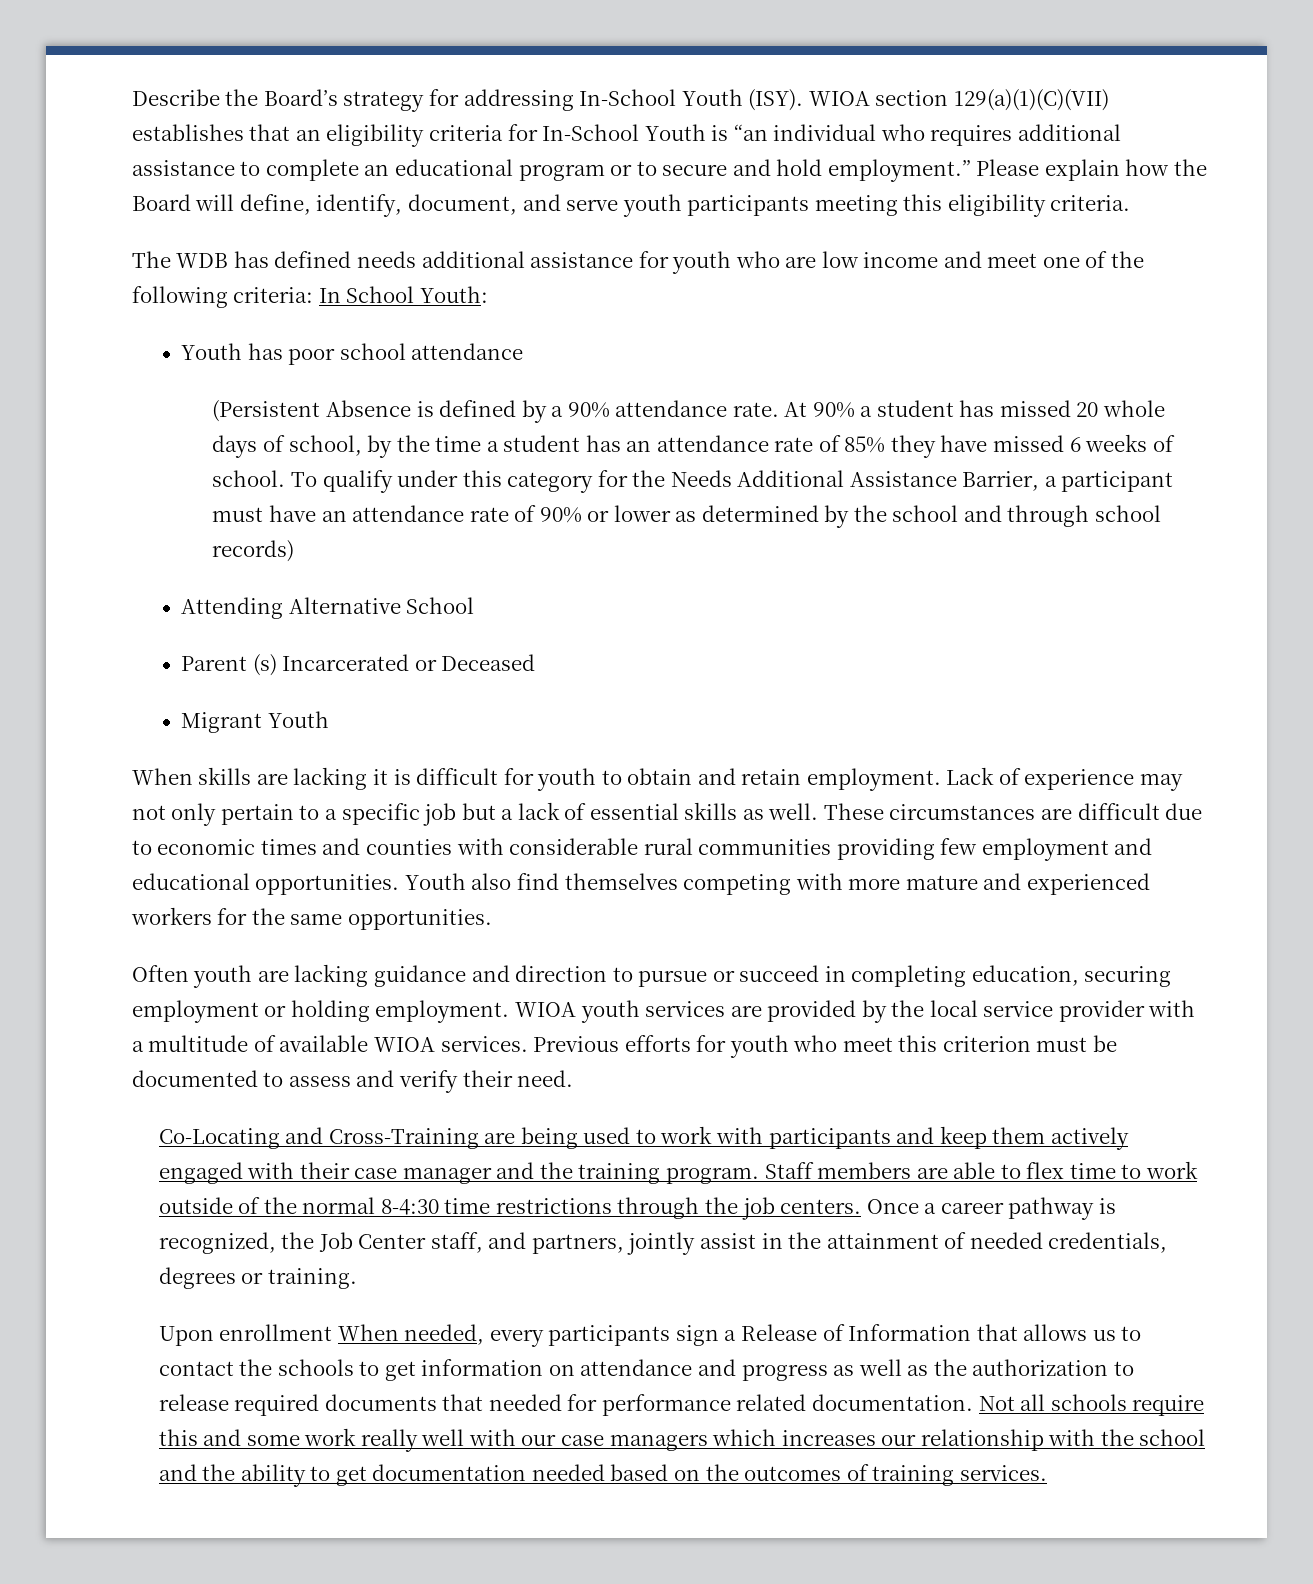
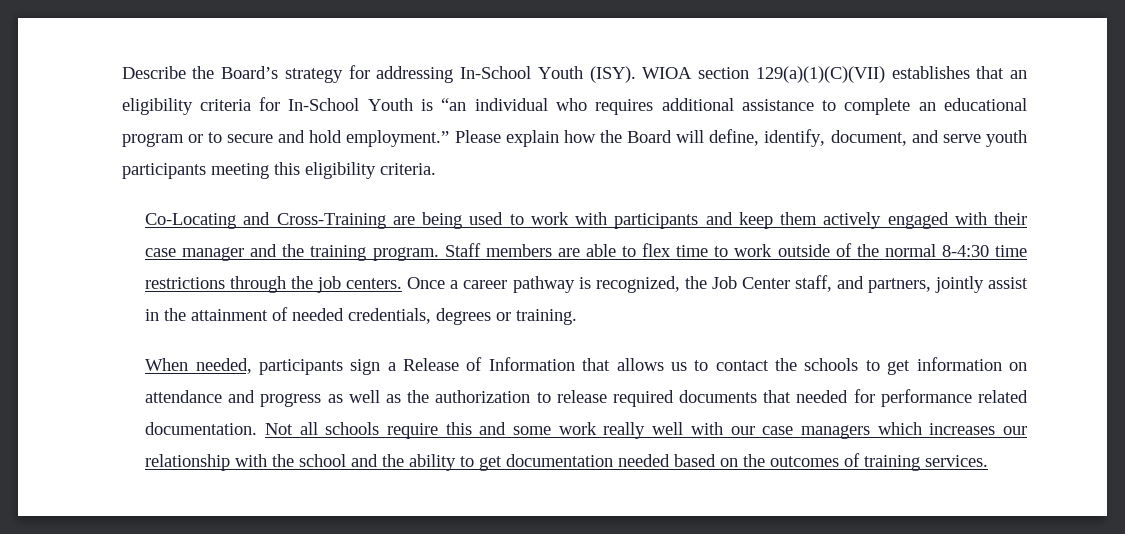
- The WDB has defined needs additional assistance for youth who are low income and meet one of the following criteria: In School Youth:
- Youth has poor school attendance
- (Persistent Absence is defined by a 90% attendance rate. At 90% a student has missed 20 whole days of school, by the time a student has an attendance rate of 85% they have missed 6 weeks of school. To qualify under this category for the Needs Additional Assistance Barrier, a participant must have an attendance rate of 90% or lower as determined by the school and through school records)
- Attending Alternative School
- Parent (s) Incarcerated or Deceased
- Migrant Youth
- When skills are lacking it is difficult for youth to obtain and retain employment. Lack of experience may not only pertain to a specific job but a lack of essential skills as well. These circumstances are difficult due to economic times and counties with considerable rural communities providing few employment and educational opportunities. Youth also find themselves competing with more mature and experienced workers for the same opportunities.
- Often youth are lacking guidance and direction to pursue or succeed in completing education, securing employment or holding employment. WIOA youth services are provided by the local service provider with a multitude of available WIOA services. Previous efforts for youth who meet this criterion must be documented to assess and verify their need.
- Upon enrollment When needed, every participants sign a Release of Information that allows us to contact the schools to get information on attendance and progress as well as the authorization to release required documents that needed for performance related documentation.
+ When needed, participants sign a Release of Information that allows us to contact the schools to get information on attendance and progress as well as the authorization to release required documents that needed for performance related documentation.

